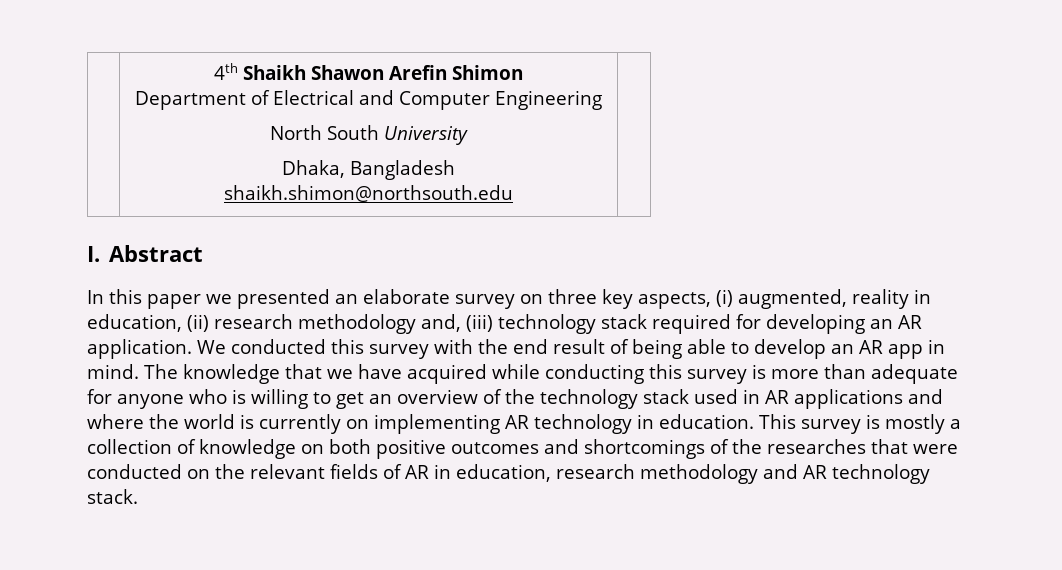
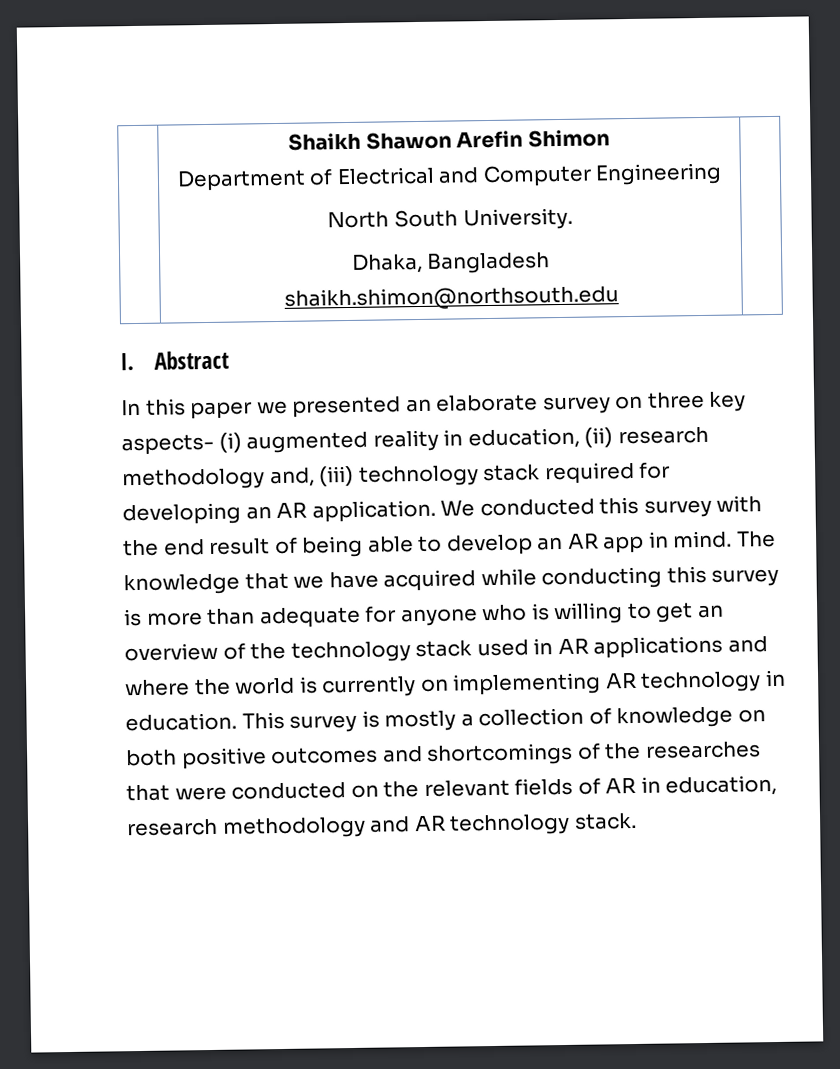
- | 4th Shaikh Shawon Arefin Shimon
+ | Shaikh Shawon Arefin Shimon
  Department of Electrical and Computer Engineering
- North South University
+ North South University.
- In this paper we presented an elaborate survey on three key aspects, (i) augmented, reality in education, (ii) research methodology and, (iii) technology stack required for developing an AR application.
+ In this paper we presented an elaborate survey on three key aspects- (i) augmented reality in education, (ii) research methodology and, (iii) technology stack required for developing an AR application.

